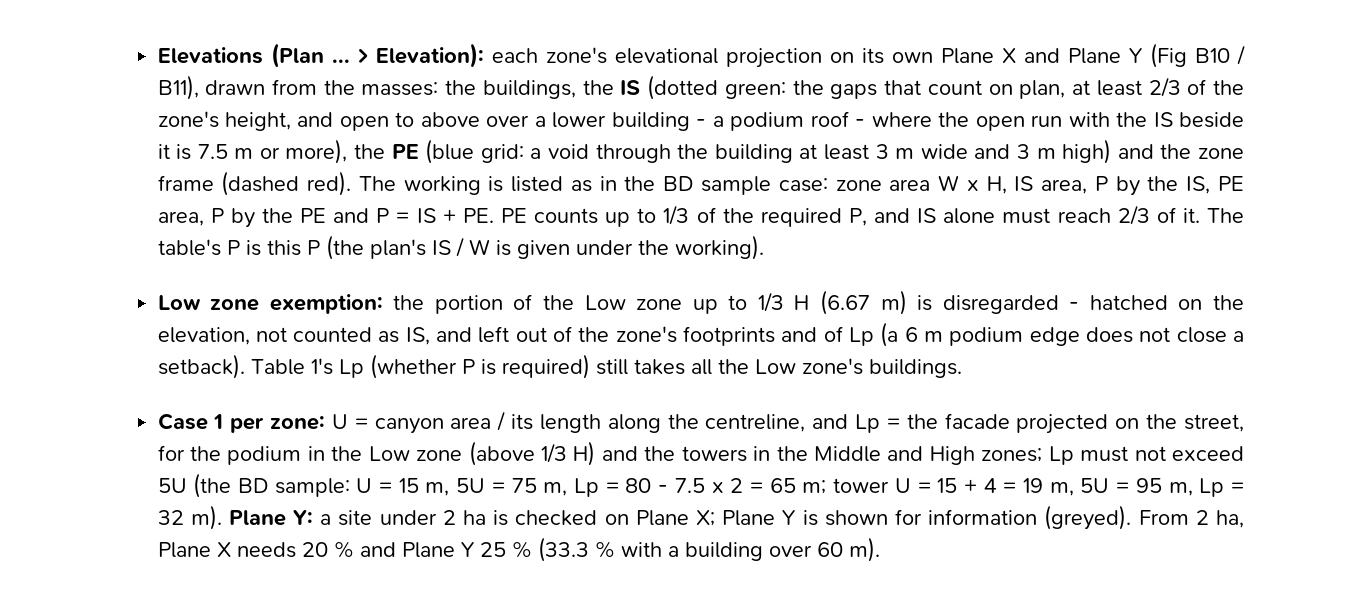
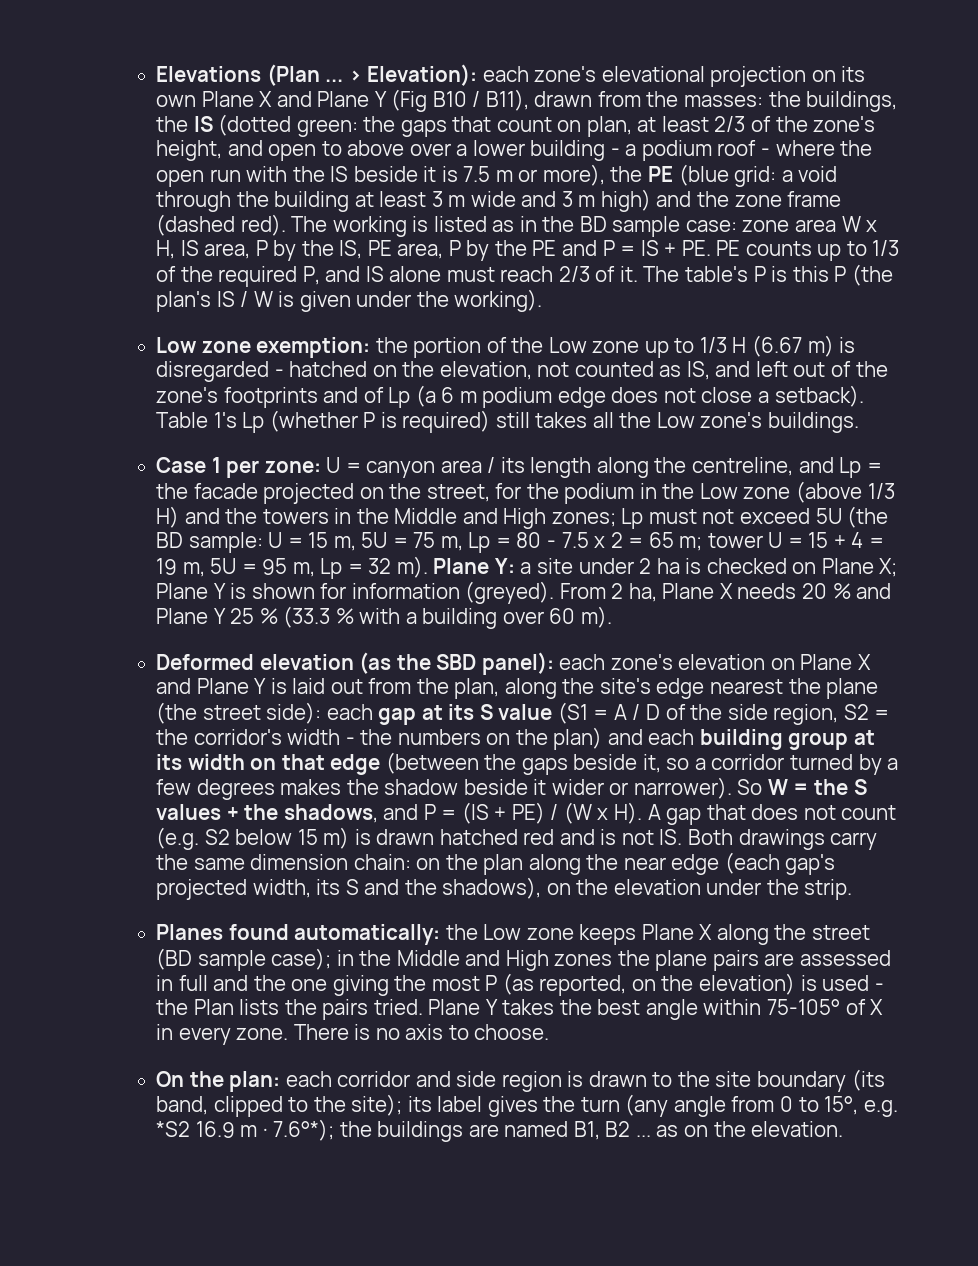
+ Deformed elevation (as the SBD panel): each zone's elevation on Plane X and Plane Y is laid out from the plan, along the site's edge nearest the plane (the street side): each gap at its S value (S1 = A / D of the side region, S2 = the corridor's width - the numbers on the plan) and each building group at its width on that edge (between the gaps beside it, so a corridor turned by a few degrees makes the shadow beside it wider or narrower). So W = the S values + the shadows, and P = (IS + PE) / (W x H). A gap that does not count (e.g. S2 below 15 m) is drawn hatched red and is not IS. Both drawings carry the same dimension chain: on the plan along the near edge (each gap's projected width, its S and the shadows), on the elevation under the strip.
+ Planes found automatically: the Low zone keeps Plane X along the street (BD sample case); in the Middle and High zones the plane pairs are assessed in full and the one giving the most P (as reported, on the elevation) is used - the Plan lists the pairs tried. Plane Y takes the best angle within 75-105° of X in every zone. There is no axis to choose.
+ On the plan: each corridor and side region is drawn to the site boundary (its band, clipped to the site); its label gives the turn (any angle from 0 to 15°, e.g. *S2 16.9 m · 7.6°*); the buildings are named B1, B2 ... as on the elevation.

